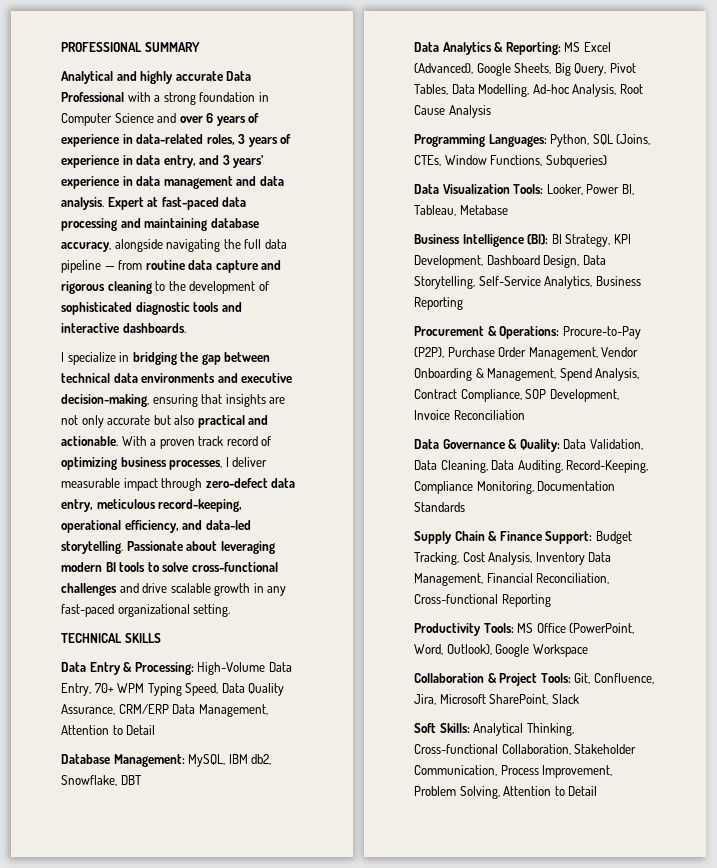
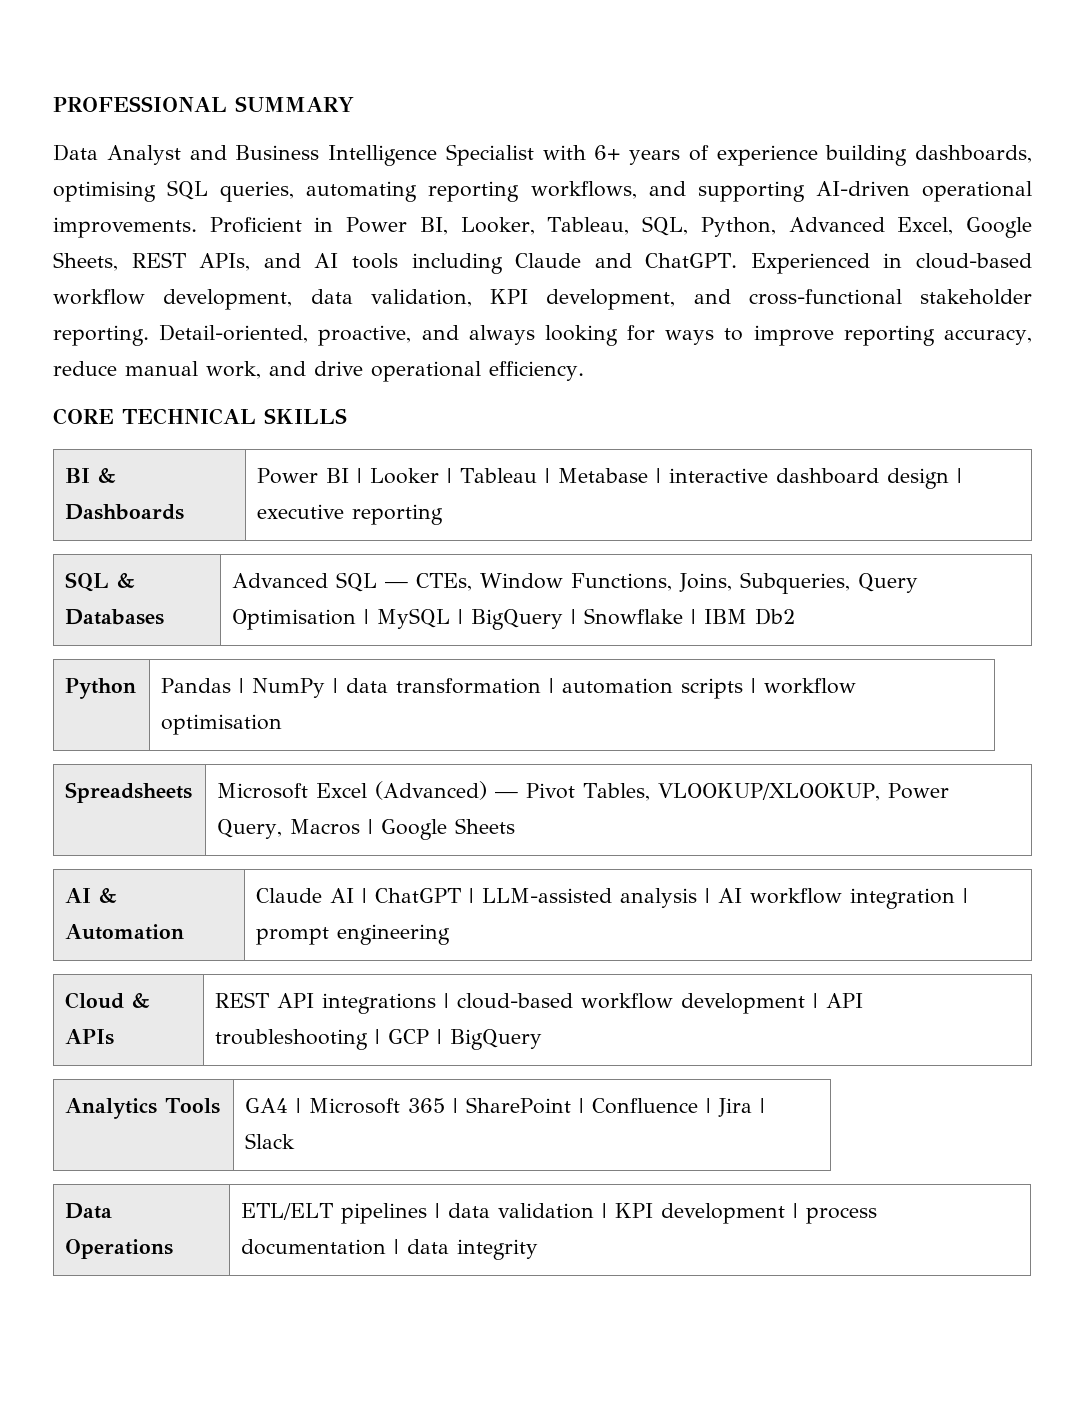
- Analytical and highly accurate Data Professional with a strong foundation in Computer Science and over 6 years of experience in data-related roles, 3 years of experience in data entry, and 3 years’ experience in data management and data analysis. Expert at fast-paced data processing and maintaining database accuracy, alongside navigating the full data pipeline — from routine data capture and rigorous cleaning to the development of sophisticated diagnostic tools and interactive dashboards.
- I specialize in bridging the gap between technical data environments and executive decision-making, ensuring that insights are not only accurate but also practical and actionable. With a proven track record of optimizing business processes, I deliver measurable impact through zero-defect data entry, meticulous record-keeping, operational efficiency, and data-led storytelling. Passionate about leveraging modern BI tools to solve cross-functional challenges and drive scalable growth in any fast-paced organizational setting.
- TECHNICAL SKILLS
- Data Entry & Processing: High-Volume Data Entry, 70+ WPM Typing Speed, Data Quality Assurance, CRM/ERP Data Management, Attention to Detail
- Database Management: MySQL, IBM db2, Snowflake, DBT
- Data Analytics & Reporting: MS Excel (Advanced), Google Sheets, Big Query, Pivot Tables, Data Modelling, Ad-hoc Analysis, Root Cause Analysis
- Programming Languages: Python, SQL (Joins, CTEs, Window Functions, Subqueries)
- Data Visualization Tools: Looker, Power BI, Tableau, Metabase
- Business Intelligence (BI): BI Strategy, KPI Development, Dashboard Design, Data Storytelling, Self-Service Analytics, Business Reporting
- Procurement & Operations: Procure-to-Pay (P2P), Purchase Order Management, Vendor Onboarding & Management, Spend Analysis, Contract Compliance, SOP Development, Invoice Reconciliation
- Data Governance & Quality: Data Validation, Data Cleaning, Data Auditing, Record-Keeping, Compliance Monitoring, Documentation Standards
- Supply Chain & Finance Support: Budget Tracking, Cost Analysis, Inventory Data Management, Financial Reconciliation, Cross-functional Reporting
- Productivity Tools: MS Office (PowerPoint, Word, Outlook), Google Workspace
- Collaboration & Project Tools: Git, Confluence, Jira, Microsoft SharePoint, Slack
- Soft Skills: Analytical Thinking, Cross-functional Collaboration, Stakeholder Communication, Process Improvement, Problem Solving, Attention to Detail
+ Data Analyst and Business Intelligence Specialist with 6+ years of experience building dashboards, optimising SQL queries, automating reporting workflows, and supporting AI-driven operational improvements. Proficient in Power BI, Looker, Tableau, SQL, Python, Advanced Excel, Google Sheets, REST APIs, and AI tools including Claude and ChatGPT. Experienced in cloud-based workflow development, data validation, KPI development, and cross-functional stakeholder reporting. Detail-oriented, proactive, and always looking for ways to improve reporting accuracy, reduce manual work, and drive operational efficiency.
+ CORE TECHNICAL SKILLS
+ BI & Dashboards | Power BI | Looker | Tableau | Metabase | interactive dashboard design | executive reporting
+ SQL & Databases | Advanced SQL — CTEs, Window Functions, Joins, Subqueries, Query Optimisation | MySQL | BigQuery | Snowflake | IBM Db2
+ Python | Pandas | NumPy | data transformation | automation scripts | workflow optimisation
+ Spreadsheets | Microsoft Excel (Advanced) — Pivot Tables, VLOOKUP/XLOOKUP, Power Query, Macros | Google Sheets
+ AI & Automation | Claude AI | ChatGPT | LLM-assisted analysis | AI workflow integration | prompt engineering
+ Cloud & APIs | REST API integrations | cloud-based workflow development | API troubleshooting | GCP | BigQuery
+ Analytics Tools | GA4 | Microsoft 365 | SharePoint | Confluence | Jira | Slack
+ Data Operations | ETL/ELT pipelines | data validation | KPI development | process documentation | data integrity

